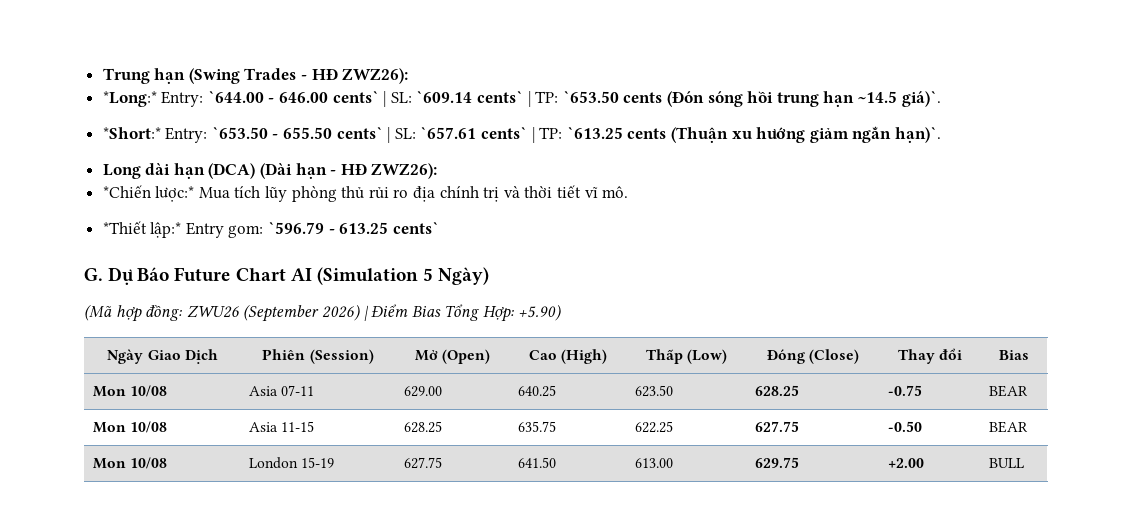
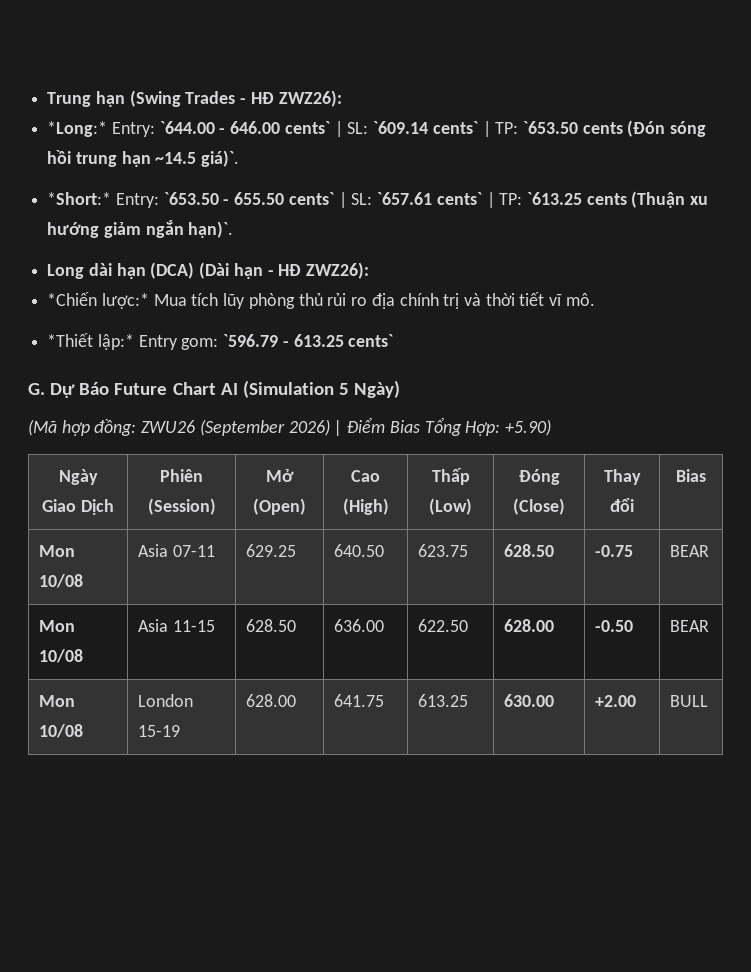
- Mon 10/08 | Asia 07-11 | 629.00 | 640.25 | 623.50 | 628.25 | -0.75 | BEAR
+ Mon 10/08 | Asia 07-11 | 629.25 | 640.50 | 623.75 | 628.50 | -0.75 | BEAR
- Mon 10/08 | Asia 11-15 | 628.25 | 635.75 | 622.25 | 627.75 | -0.50 | BEAR
+ Mon 10/08 | Asia 11-15 | 628.50 | 636.00 | 622.50 | 628.00 | -0.50 | BEAR
- Mon 10/08 | London 15-19 | 627.75 | 641.50 | 613.00 | 629.75 | +2.00 | BULL
+ Mon 10/08 | London 15-19 | 628.00 | 641.75 | 613.25 | 630.00 | +2.00 | BULL

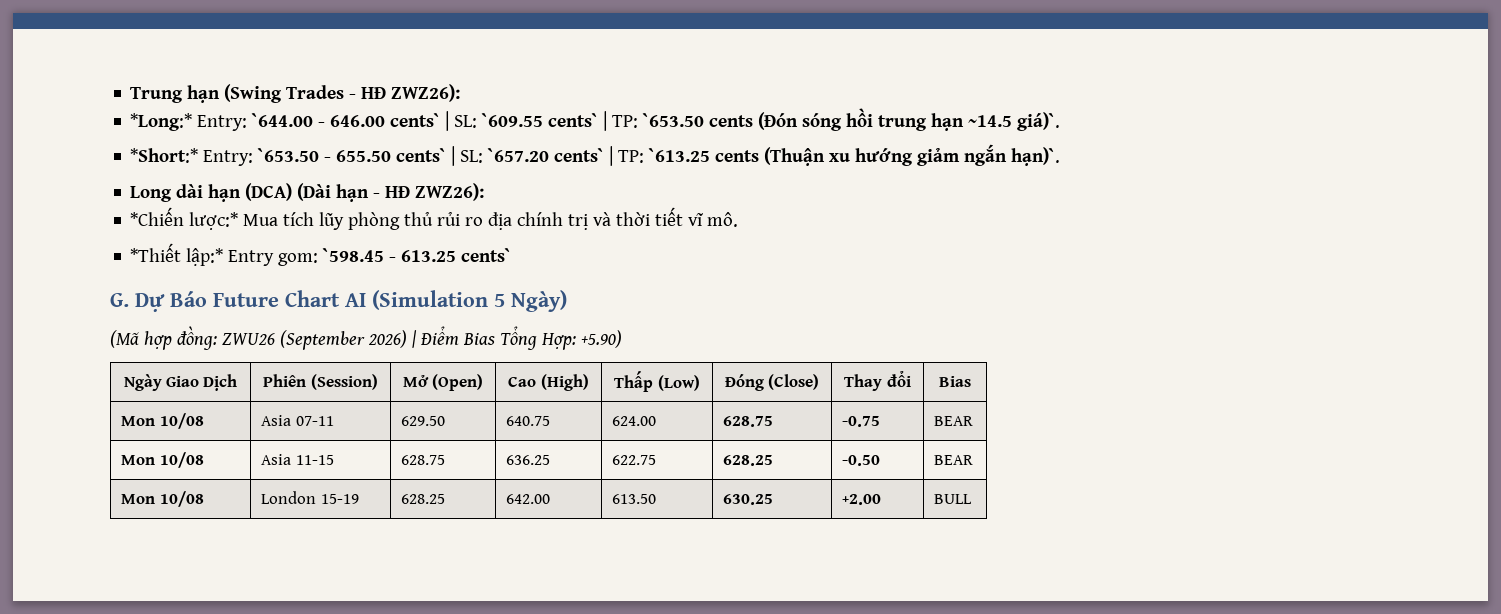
- *Long:* Entry: `644.00 - 646.00 cents` | SL: `609.14 cents` | TP: `653.50 cents (Đón sóng hồi trung hạn ~14.5 giá)`.
+ *Long:* Entry: `644.00 - 646.00 cents` | SL: `609.55 cents` | TP: `653.50 cents (Đón sóng hồi trung hạn ~14.5 giá)`.
- *Short:* Entry: `653.50 - 655.50 cents` | SL: `657.61 cents` | TP: `613.25 cents (Thuận xu hướng giảm ngắn hạn)`.
+ *Short:* Entry: `653.50 - 655.50 cents` | SL: `657.20 cents` | TP: `613.25 cents (Thuận xu hướng giảm ngắn hạn)`.
- *Thiết lập:* Entry gom: `596.79 - 613.25 cents`
+ *Thiết lập:* Entry gom: `598.45 - 613.25 cents`
- Mon 10/08 | Asia 07-11 | 629.25 | 640.50 | 623.75 | 628.50 | -0.75 | BEAR
+ Mon 10/08 | Asia 07-11 | 629.50 | 640.75 | 624.00 | 628.75 | -0.75 | BEAR
- Mon 10/08 | Asia 11-15 | 628.50 | 636.00 | 622.50 | 628.00 | -0.50 | BEAR
+ Mon 10/08 | Asia 11-15 | 628.75 | 636.25 | 622.75 | 628.25 | -0.50 | BEAR
- Mon 10/08 | London 15-19 | 628.00 | 641.75 | 613.25 | 630.00 | +2.00 | BULL
+ Mon 10/08 | London 15-19 | 628.25 | 642.00 | 613.50 | 630.25 | +2.00 | BULL

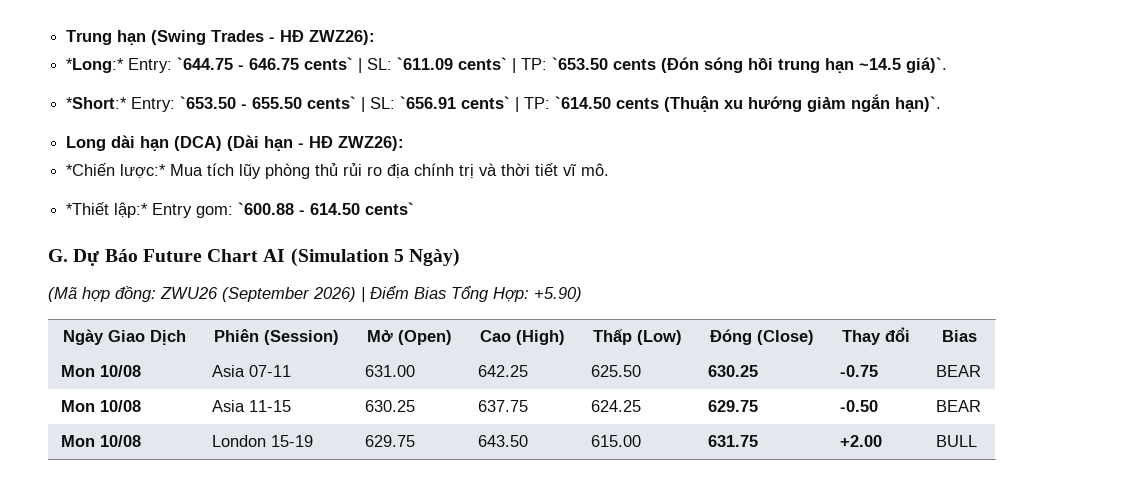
- *Long:* Entry: `644.00 - 646.00 cents` | SL: `609.55 cents` | TP: `653.50 cents (Đón sóng hồi trung hạn ~14.5 giá)`.
+ *Long:* Entry: `644.75 - 646.75 cents` | SL: `611.09 cents` | TP: `653.50 cents (Đón sóng hồi trung hạn ~14.5 giá)`.
- *Short:* Entry: `653.50 - 655.50 cents` | SL: `657.20 cents` | TP: `613.25 cents (Thuận xu hướng giảm ngắn hạn)`.
+ *Short:* Entry: `653.50 - 655.50 cents` | SL: `656.91 cents` | TP: `614.50 cents (Thuận xu hướng giảm ngắn hạn)`.
- *Thiết lập:* Entry gom: `598.45 - 613.25 cents`
+ *Thiết lập:* Entry gom: `600.88 - 614.50 cents`
- Mon 10/08 | Asia 07-11 | 629.50 | 640.75 | 624.00 | 628.75 | -0.75 | BEAR
+ Mon 10/08 | Asia 07-11 | 631.00 | 642.25 | 625.50 | 630.25 | -0.75 | BEAR
- Mon 10/08 | Asia 11-15 | 628.75 | 636.25 | 622.75 | 628.25 | -0.50 | BEAR
+ Mon 10/08 | Asia 11-15 | 630.25 | 637.75 | 624.25 | 629.75 | -0.50 | BEAR
- Mon 10/08 | London 15-19 | 628.25 | 642.00 | 613.50 | 630.25 | +2.00 | BULL
+ Mon 10/08 | London 15-19 | 629.75 | 643.50 | 615.00 | 631.75 | +2.00 | BULL

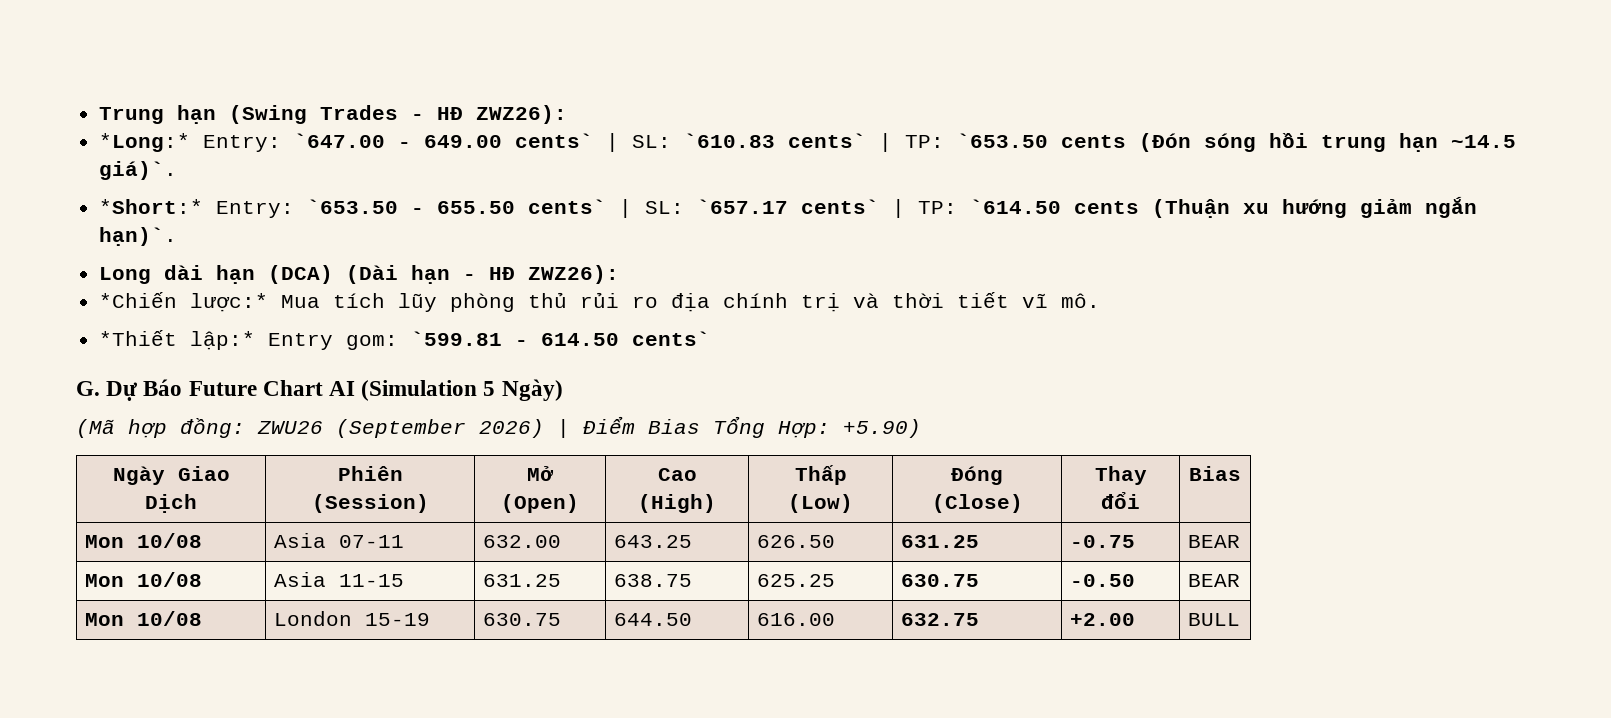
- *Long:* Entry: `644.75 - 646.75 cents` | SL: `611.09 cents` | TP: `653.50 cents (Đón sóng hồi trung hạn ~14.5 giá)`.
+ *Long:* Entry: `647.00 - 649.00 cents` | SL: `610.83 cents` | TP: `653.50 cents (Đón sóng hồi trung hạn ~14.5 giá)`.
- *Short:* Entry: `653.50 - 655.50 cents` | SL: `656.91 cents` | TP: `614.50 cents (Thuận xu hướng giảm ngắn hạn)`.
+ *Short:* Entry: `653.50 - 655.50 cents` | SL: `657.17 cents` | TP: `614.50 cents (Thuận xu hướng giảm ngắn hạn)`.
- *Thiết lập:* Entry gom: `600.88 - 614.50 cents`
+ *Thiết lập:* Entry gom: `599.81 - 614.50 cents`
- Mon 10/08 | Asia 07-11 | 631.00 | 642.25 | 625.50 | 630.25 | -0.75 | BEAR
+ Mon 10/08 | Asia 07-11 | 632.00 | 643.25 | 626.50 | 631.25 | -0.75 | BEAR
- Mon 10/08 | Asia 11-15 | 630.25 | 637.75 | 624.25 | 629.75 | -0.50 | BEAR
+ Mon 10/08 | Asia 11-15 | 631.25 | 638.75 | 625.25 | 630.75 | -0.50 | BEAR
- Mon 10/08 | London 15-19 | 629.75 | 643.50 | 615.00 | 631.75 | +2.00 | BULL
+ Mon 10/08 | London 15-19 | 630.75 | 644.50 | 616.00 | 632.75 | +2.00 | BULL

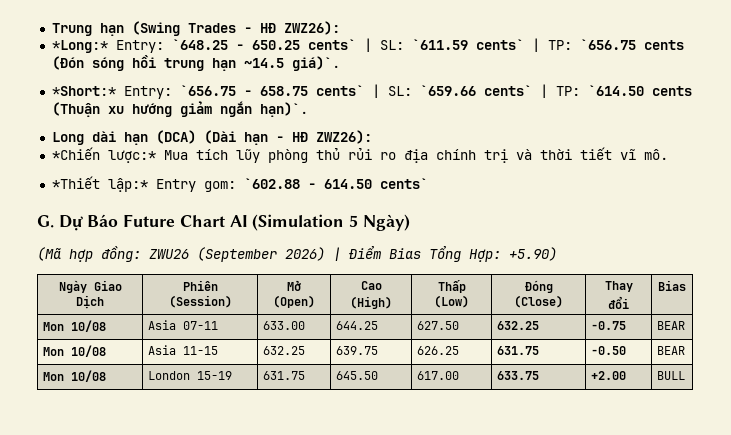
- *Long:* Entry: `647.00 - 649.00 cents` | SL: `610.83 cents` | TP: `653.50 cents (Đón sóng hồi trung hạn ~14.5 giá)`.
+ *Long:* Entry: `648.25 - 650.25 cents` | SL: `611.59 cents` | TP: `656.75 cents (Đón sóng hồi trung hạn ~14.5 giá)`.
- *Short:* Entry: `653.50 - 655.50 cents` | SL: `657.17 cents` | TP: `614.50 cents (Thuận xu hướng giảm ngắn hạn)`.
+ *Short:* Entry: `656.75 - 658.75 cents` | SL: `659.66 cents` | TP: `614.50 cents (Thuận xu hướng giảm ngắn hạn)`.
- *Thiết lập:* Entry gom: `599.81 - 614.50 cents`
+ *Thiết lập:* Entry gom: `602.88 - 614.50 cents`
- Mon 10/08 | Asia 07-11 | 632.00 | 643.25 | 626.50 | 631.25 | -0.75 | BEAR
+ Mon 10/08 | Asia 07-11 | 633.00 | 644.25 | 627.50 | 632.25 | -0.75 | BEAR
- Mon 10/08 | Asia 11-15 | 631.25 | 638.75 | 625.25 | 630.75 | -0.50 | BEAR
+ Mon 10/08 | Asia 11-15 | 632.25 | 639.75 | 626.25 | 631.75 | -0.50 | BEAR
- Mon 10/08 | London 15-19 | 630.75 | 644.50 | 616.00 | 632.75 | +2.00 | BULL
+ Mon 10/08 | London 15-19 | 631.75 | 645.50 | 617.00 | 633.75 | +2.00 | BULL

